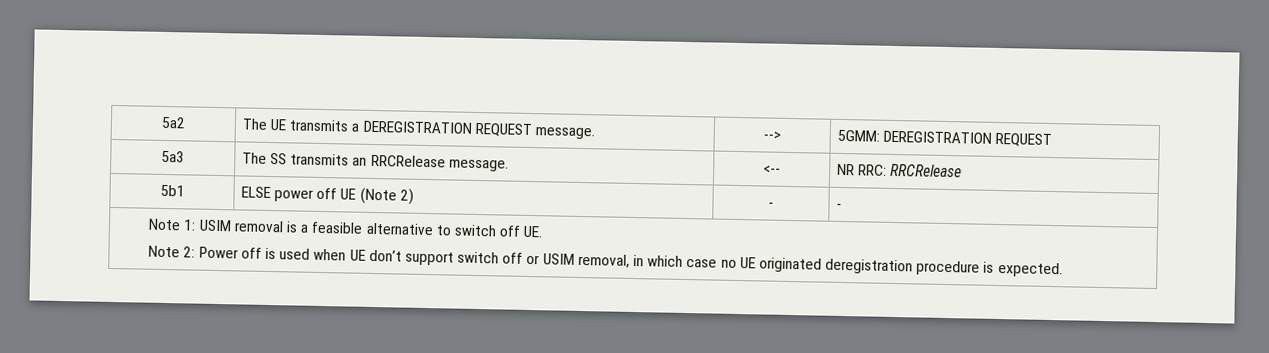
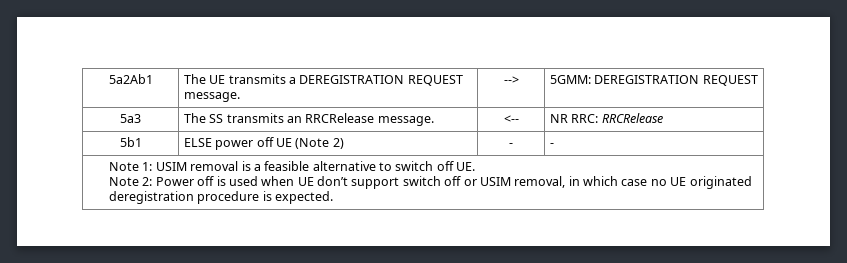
- 5a2 | The UE transmits a DEREGISTRATION REQUEST message. | --> | 5GMM: DEREGISTRATION REQUEST
+ 5a2Ab1 | The UE transmits a DEREGISTRATION REQUEST message. | --> | 5GMM: DEREGISTRATION REQUEST

